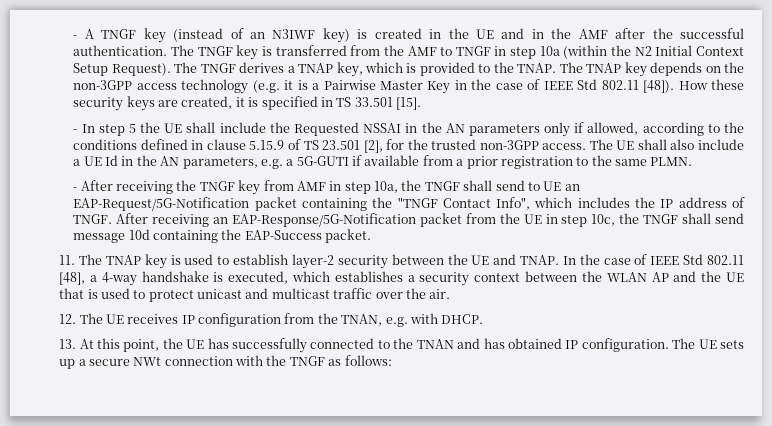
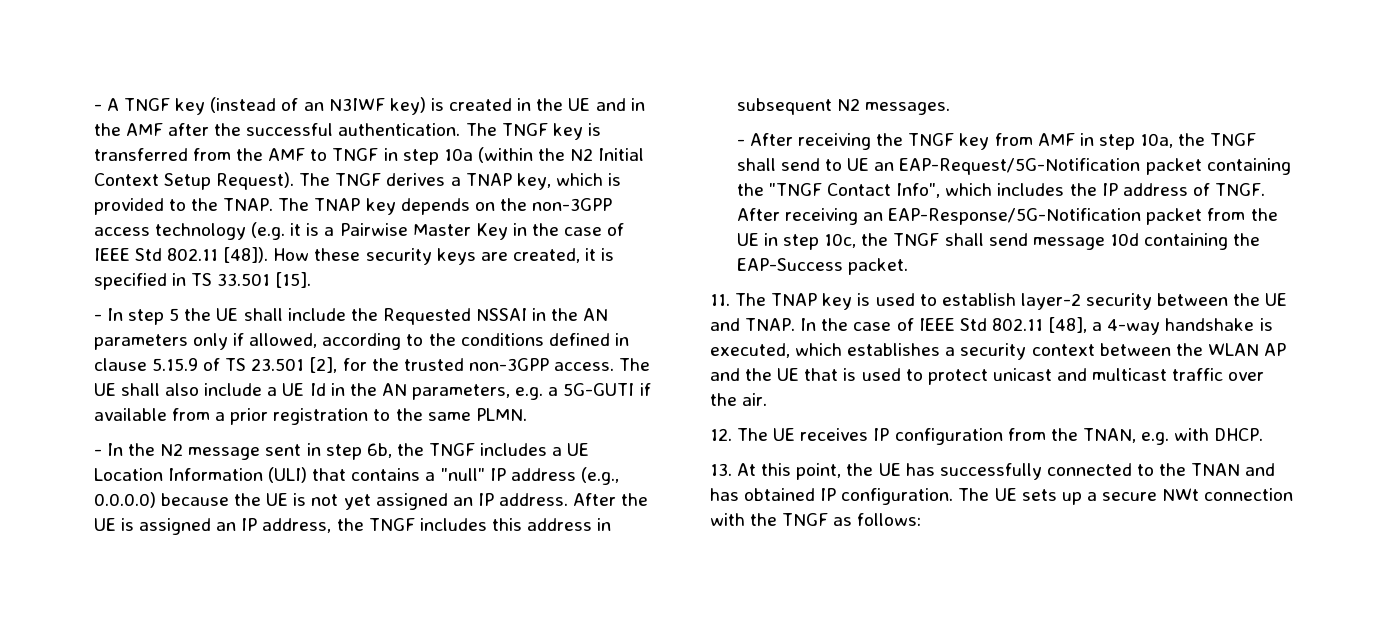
+ - In the N2 message sent in step 6b, the TNGF includes a UE Location Information (ULI) that contains a "null" IP address (e.g., 0.0.0.0) because the UE is not yet assigned an IP address. After the UE is assigned an IP address, the TNGF includes this address in subsequent N2 messages.

